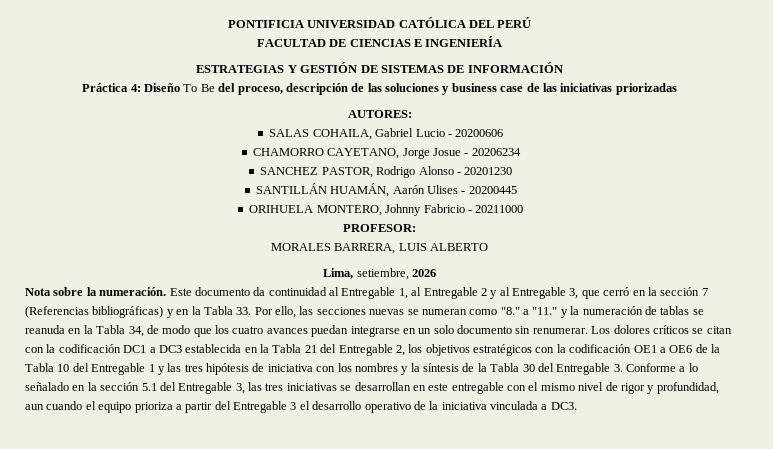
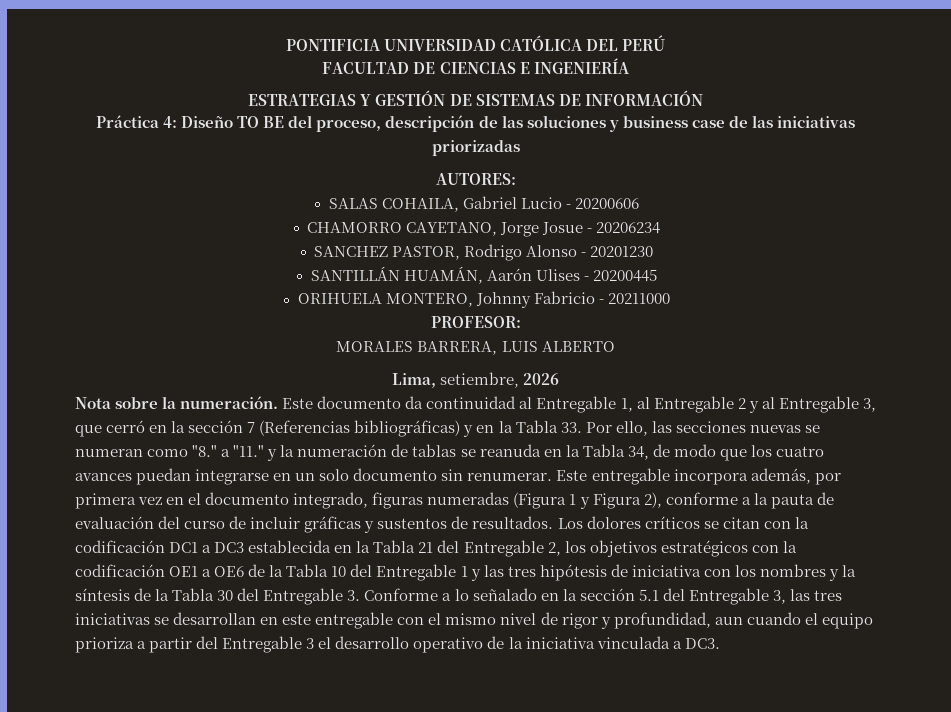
- Práctica 4: Diseño To Be del proceso, descripción de las soluciones y business case de las iniciativas priorizadas
+ Práctica 4: Diseño TO BE del proceso, descripción de las soluciones y business case de las iniciativas priorizadas
+ Este entregable incorpora además, por primera vez en el documento integrado, figuras numeradas (Figura 1 y Figura 2), conforme a la pauta de evaluación del curso de incluir gráficas y sustentos de resultados.

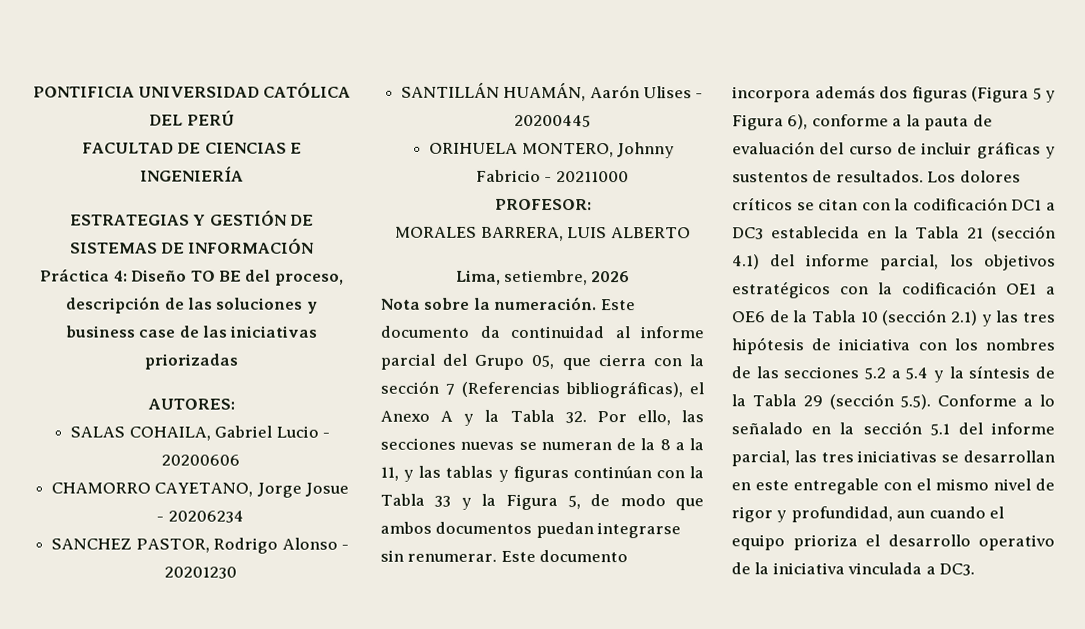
- Este documento da continuidad al Entregable 1, al Entregable 2 y al Entregable 3, que cerró en la sección 7 (Referencias bibliográficas) y en la Tabla 33. Por ello, las secciones nuevas se numeran como "8." a "11." y la numeración de tablas se reanuda en la Tabla 34, de modo que los cuatro avances puedan integrarse en un solo documento sin renumerar. Este entregable incorpora además, por primera vez en el documento integrado, figuras numeradas (Figura 1 y Figura 2), conforme a la pauta de evaluación del curso de incluir gráficas y sustentos de resultados.
+ Este documento da continuidad al informe parcial del Grupo 05, que cierra con la sección 7 (Referencias bibliográficas), el Anexo A y la Tabla 32. Por ello, las secciones nuevas se numeran de la 8 a la 11, y las tablas y figuras continúan con la Tabla 33 y la Figura 5, de modo que ambos documentos puedan integrarse sin renumerar. Este documento incorpora además dos figuras (Figura 5 y Figura 6), conforme a la pauta de evaluación del curso de incluir gráficas y sustentos de resultados.
- Los dolores críticos se citan con la codificación DC1 a DC3 establecida en la Tabla 21 del Entregable 2, los objetivos estratégicos con la codificación OE1 a OE6 de la Tabla 10 del Entregable 1 y las tres hipótesis de iniciativa con los nombres y la síntesis de la Tabla 30 del Entregable 3. Conforme a lo señalado en la sección 5.1 del Entregable 3, las tres iniciativas se desarrollan en este entregable con el mismo nivel de rigor y profundidad, aun cuando el equipo prioriza a partir del Entregable 3 el desarrollo operativo de la iniciativa vinculada a DC3.
+ Los dolores críticos se citan con la codificación DC1 a DC3 establecida en la Tabla 21 (sección 4.1) del informe parcial, los objetivos estratégicos con la codificación OE1 a OE6 de la Tabla 10 (sección 2.1) y las tres hipótesis de iniciativa con los nombres de las secciones 5.2 a 5.4 y la síntesis de la Tabla 29 (sección 5.5). Conforme a lo señalado en la sección 5.1 del informe parcial, las tres iniciativas se desarrollan en este entregable con el mismo nivel de rigor y profundidad, aun cuando el equipo prioriza el desarrollo operativo de la iniciativa vinculada a DC3.

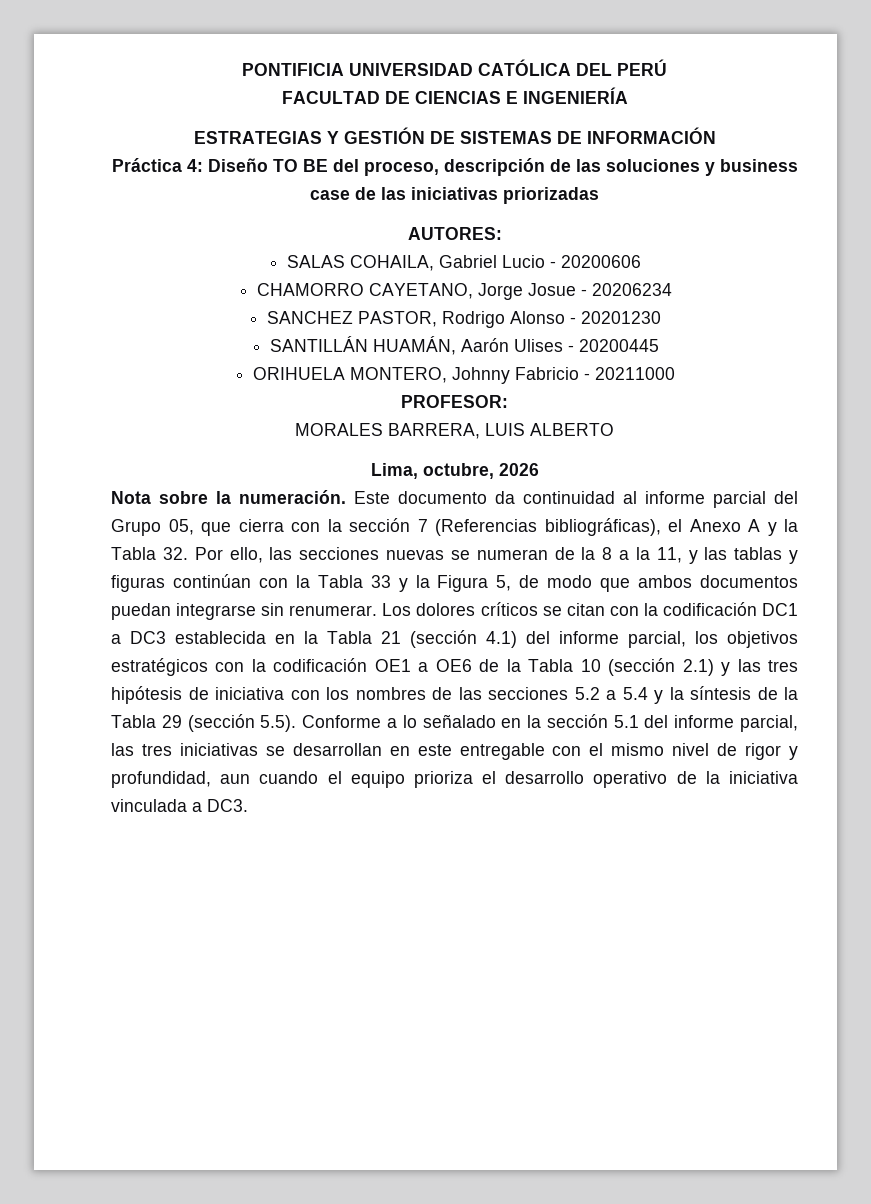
- Lima, setiembre, 2026
+ Lima, octubre, 2026
- Este documento incorpora además dos figuras (Figura 5 y Figura 6), conforme a la pauta de evaluación del curso de incluir gráficas y sustentos de resultados.

